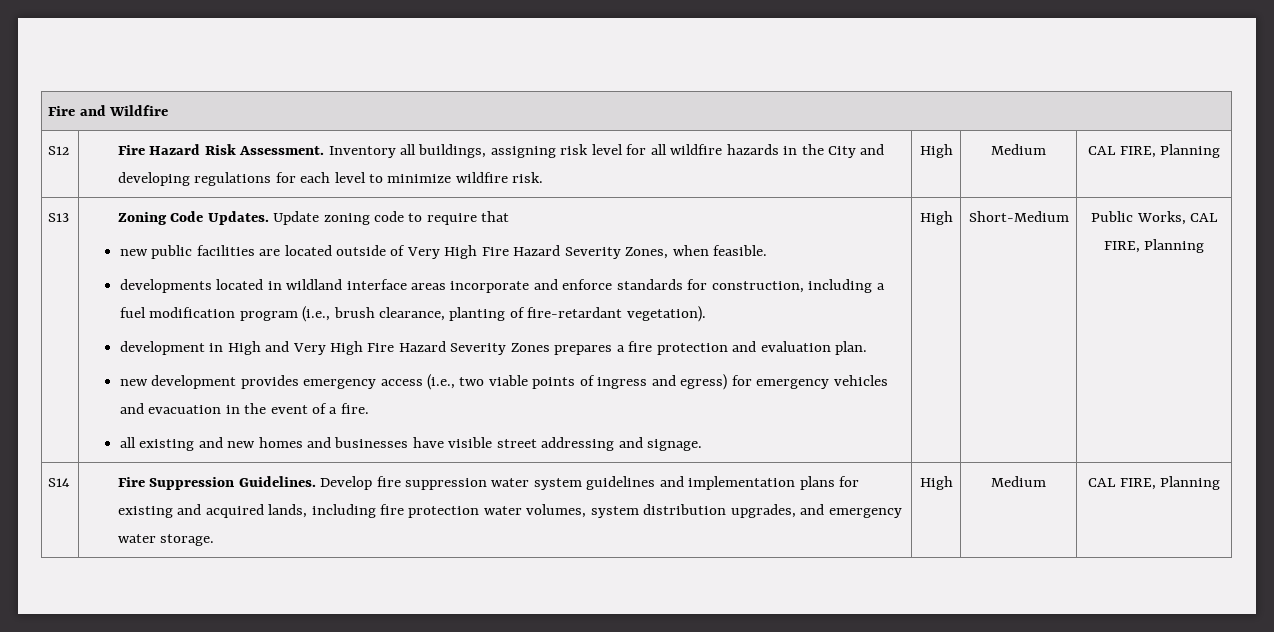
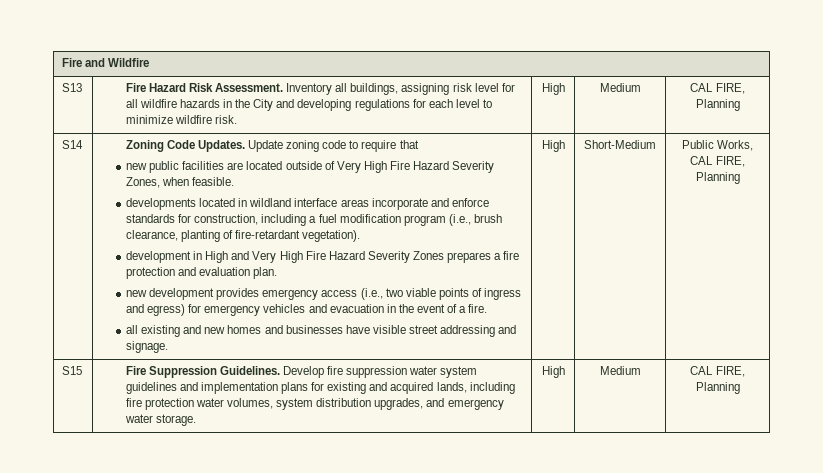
- S12 | Fire Hazard Risk Assessment. Inventory all buildings, assigning risk level for all wildfire hazards in the City and developing regulations for each level to minimize wildfire risk. | High | Medium | CAL FIRE, Planning
+ S13 | Fire Hazard Risk Assessment. Inventory all buildings, assigning risk level for all wildfire hazards in the City and developing regulations for each level to minimize wildfire risk. | High | Medium | CAL FIRE, Planning
- S13
+ S14
- S14 | Fire Suppression Guidelines. Develop fire suppression water system guidelines and implementation plans for existing and acquired lands, including fire protection water volumes, system distribution upgrades, and emergency water storage. | High | Medium | CAL FIRE, Planning
+ S15 | Fire Suppression Guidelines. Develop fire suppression water system guidelines and implementation plans for existing and acquired lands, including fire protection water volumes, system distribution upgrades, and emergency water storage. | High | Medium | CAL FIRE, Planning

